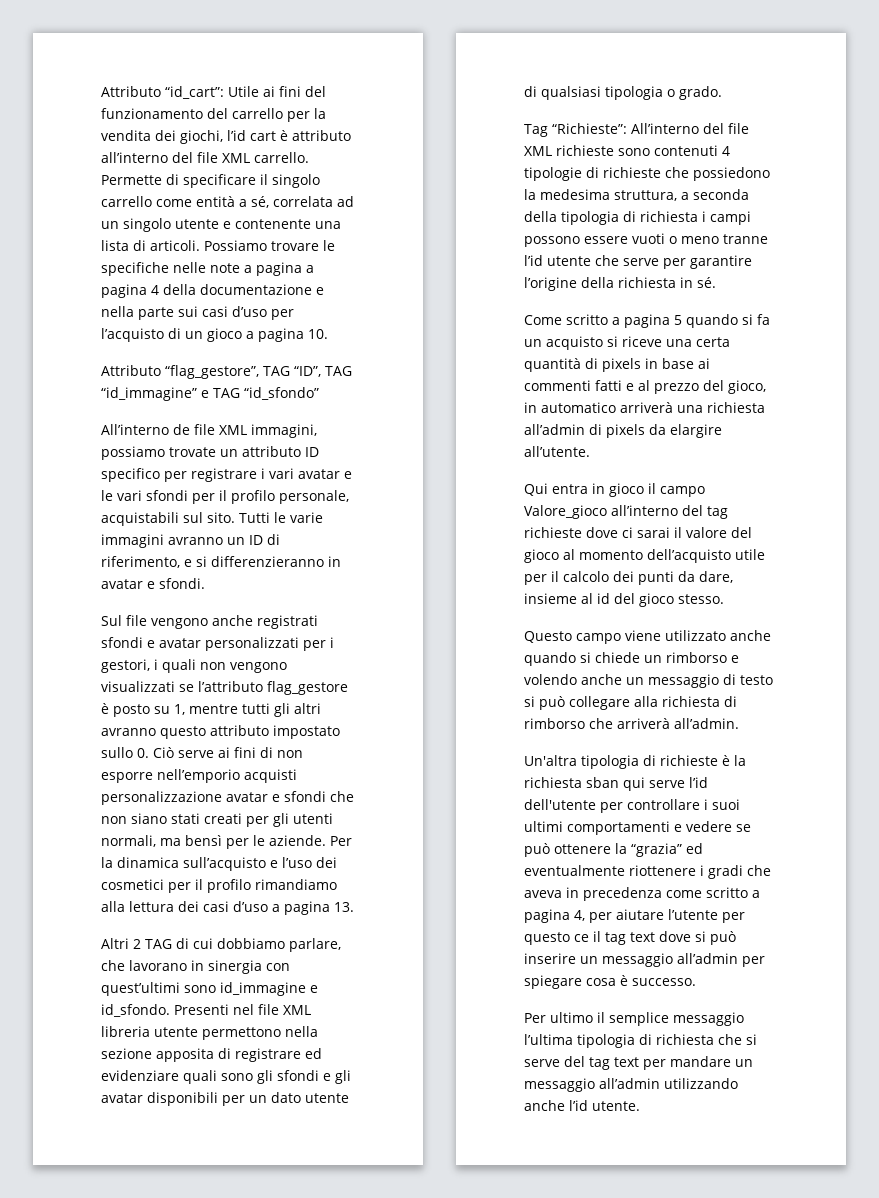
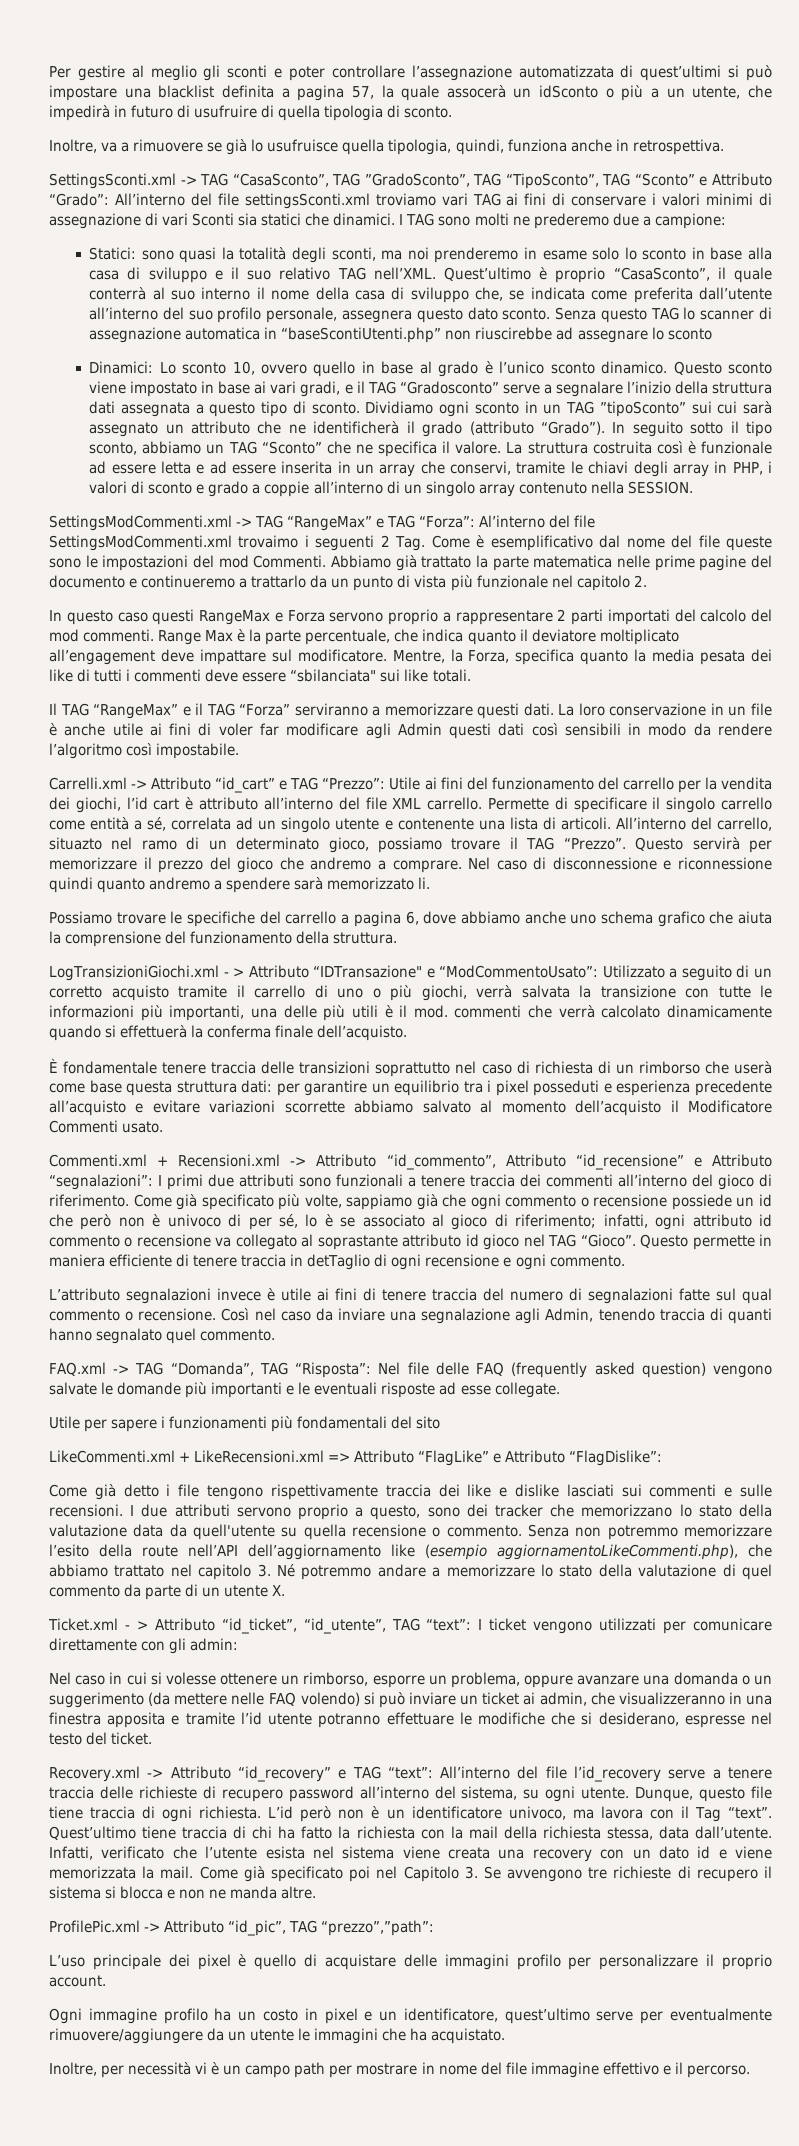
- Attributo “id_cart”: Utile ai fini del funzionamento del carrello per la vendita dei giochi, l’id cart è attributo all’interno del file XML carrello.
+ Per gestire al meglio gli sconti e poter controllare l’assegnazione automatizzata di quest’ultimi si può impostare una blacklist definita a pagina 57, la quale assocerà un idSconto o più a un utente, che impedirà in futuro di usufruire di quella tipologia di sconto.
+ Inoltre, va a rimuovere se già lo usufruisce quella tipologia, quindi, funziona anche in retrospettiva.
+ SettingsSconti.xml -> TAG “CasaSconto”, TAG ”GradoSconto”, TAG “TipoSconto”, TAG “Sconto” e Attributo “Grado”: All’interno del file settingsSconti.xml troviamo vari TAG ai fini di conservare i valori minimi di assegnazione di vari Sconti sia statici che dinamici. I TAG sono molti ne prederemo due a campione:
+ Statici: sono quasi la totalità degli sconti, ma noi prenderemo in esame solo lo sconto in base alla casa di sviluppo e il suo relativo TAG nell’XML. Quest’ultimo è proprio “CasaSconto”, il quale conterrà al suo interno il nome della casa di sviluppo che, se indicata come preferita dall’utente all’interno del suo profilo personale, assegnera questo dato sconto. Senza questo TAG lo scanner di assegnazione automatica in “baseScontiUtenti.php” non riuscirebbe ad assegnare lo sconto
+ Dinamici: Lo sconto 10, ovvero quello in base al grado è l’unico sconto dinamico. Questo sconto viene impostato in base ai vari gradi, e il TAG “Gradosconto” serve a segnalare l’inizio della struttura dati assegnata a questo tipo di sconto. Dividiamo ogni sconto in un TAG ”tipoSconto” sui cui sarà assegnato un attributo che ne identificherà il grado (attributo “Grado”). In seguito sotto il tipo sconto, abbiamo un TAG “Sconto” che ne specifica il valore. La struttura costruita così è funzionale ad essere letta e ad essere inserita in un array che conservi, tramite le chiavi degli array in PHP, i valori di sconto e grado a coppie all’interno di un singolo array contenuto nella SESSION.
+ SettingsModCommenti.xml -> TAG “RangeMax” e TAG “Forza”: Al’interno del file SettingsModCommenti.xml trovaimo i seguenti 2 Tag. Come è esemplificativo dal nome del file queste sono le impostazioni del mod Commenti. Abbiamo già trattato la parte matematica nelle prime pagine del documento e continueremo a trattarlo da un punto di vista più funzionale nel capitolo 2.
+ In questo caso questi RangeMax e Forza servono proprio a rappresentare 2 parti importati del calcolo del mod commenti. Range Max è la parte percentuale, che indica quanto il deviatore moltiplicato all’engagement deve impattare sul modificatore. Mentre, la Forza, specifica quanto la media pesata dei like di tutti i commenti deve essere “sbilanciata" sui like totali.
+ Il TAG “RangeMax” e il TAG “Forza” serviranno a memorizzare questi dati. La loro conservazione in un file è anche utile ai fini di voler far modificare agli Admin questi dati così sensibili in modo da rendere l’algoritmo così impostabile.
+ Carrelli.xml -> Attributo “id_cart” e TAG “Prezzo”: Utile ai fini del funzionamento del carrello per la vendita dei giochi, l’id cart è attributo all’interno del file XML carrello.
- Possiamo trovare le specifiche nelle note a pagina a pagina 4 della documentazione e nella parte sui casi d’uso per l’acquisto di un gioco a pagina 10.
- Attributo “flag_gestore”, TAG “ID”, TAG “id_immagine” e TAG “id_sfondo”
- All’interno de file XML immagini, possiamo trovate un attributo ID specifico per registrare i vari avatar e le vari sfondi per il profilo personale, acquistabili sul sito. Tutti le varie immagini avranno un ID di riferimento, e si differenzieranno in avatar e sfondi.
- Sul file vengono anche registrati sfondi e avatar personalizzati per i gestori, i quali non vengono visualizzati se l’attributo flag_gestore è posto su 1, mentre tutti gli altri avranno questo attributo impostato sullo 0. Ciò serve ai fini di non esporre nell’emporio acquisti personalizzazione avatar e sfondi che non siano stati creati per gli utenti normali, ma bensì per le aziende. Per la dinamica sull’acquisto e l’uso dei cosmetici per il profilo rimandiamo alla lettura dei casi d’uso a pagina 13.
- Altri 2 TAG di cui dobbiamo parlare, che lavorano in sinergia con quest’ultimi sono id_immagine e id_sfondo. Presenti nel file XML libreria utente permettono nella sezione apposita di registrare ed evidenziare quali sono gli sfondi e gli avatar disponibili per un dato utente di qualsiasi tipologia o grado.
- Tag “Richieste”: All’interno del file XML richieste sono contenuti 4 tipologie di richieste che possiedono la medesima struttura, a seconda della tipologia di richiesta i campi possono essere vuoti o meno tranne l’id utente che serve per garantire l’origine della richiesta in sé.
- Come scritto a pagina 5 quando si fa un acquisto si riceve una certa quantità di pixels in base ai commenti fatti e al prezzo del gioco, in automatico arriverà una richiesta all’admin di pixels da elargire all’utente.
- Qui entra in gioco il campo Valore_gioco all’interno del tag richieste dove ci sarai il valore del gioco al momento dell’acquisto utile per il calcolo dei punti da dare, insieme al id del gioco stesso.
- Questo campo viene utilizzato anche quando si chiede un rimborso e volendo anche un messaggio di testo si può collegare alla richiesta di rimborso che arriverà all’admin.
- Un'altra tipologia di richieste è la richiesta sban qui serve l’id dell'utente per controllare i suoi ultimi comportamenti e vedere se può ottenere la “grazia” ed eventualmente riottenere i gradi che aveva in precedenza come scritto a pagina 4, per aiutare l’utente per questo ce il tag text dove si può inserire un messaggio all’admin per spiegare cosa è successo.
- Per ultimo il semplice messaggio l’ultima tipologia di richiesta che si serve del tag text per mandare un messaggio all’admin utilizzando anche l’id utente.
+ All’interno del carrello, situazto nel ramo di un determinato gioco, possiamo trovare il TAG “Prezzo”. Questo servirà per memorizzare il prezzo del gioco che andremo a comprare. Nel caso di disconnessione e riconnessione quindi quanto andremo a spendere sarà memorizzato li.
+ Possiamo trovare le specifiche del carrello a pagina 6, dove abbiamo anche uno schema grafico che aiuta la comprensione del funzionamento della struttura.
+ LogTransizioniGiochi.xml - > Attributo “IDTransazione" e “ModCommentoUsato”: Utilizzato a seguito di un corretto acquisto tramite il carrello di uno o più giochi, verrà salvata la transizione con tutte le informazioni più importanti, una delle più utili è il mod. commenti che verrà calcolato dinamicamente quando si effettuerà la conferma finale dell’acquisto.
+ È fondamentale tenere traccia delle transizioni soprattutto nel caso di richiesta di un rimborso che userà come base questa struttura dati: per garantire un equilibrio tra i pixel posseduti e esperienza precedente all’acquisto e evitare variazioni scorrette abbiamo salvato al momento dell’acquisto il Modificatore Commenti usato.
+ Commenti.xml + Recensioni.xml -> Attributo “id_commento”, Attributo “id_recensione” e Attributo “segnalazioni”: I primi due attributi sono funzionali a tenere traccia dei commenti all’interno del gioco di riferimento. Come già specificato più volte, sappiamo già che ogni commento o recensione possiede un id che però non è univoco di per sé, lo è se associato al gioco di riferimento; infatti, ogni attributo id commento o recensione va collegato al soprastante attributo id gioco nel TAG “Gioco”. Questo permette in maniera efficiente di tenere traccia in detTaglio di ogni recensione e ogni commento.
+ L’attributo segnalazioni invece è utile ai fini di tenere traccia del numero di segnalazioni fatte sul qual commento o recensione. Così nel caso da inviare una segnalazione agli Admin, tenendo traccia di quanti hanno segnalato quel commento.
+ FAQ.xml -> TAG “Domanda”, TAG “Risposta”: Nel file delle FAQ (frequently asked question) vengono salvate le domande più importanti e le eventuali risposte ad esse collegate.
+ Utile per sapere i funzionamenti più fondamentali del sito
+ LikeCommenti.xml + LikeRecensioni.xml => Attributo “FlagLike” e Attributo “FlagDislike”:
+ Come già detto i file tengono rispettivamente traccia dei like e dislike lasciati sui commenti e sulle recensioni. I due attributi servono proprio a questo, sono dei tracker che memorizzano lo stato della valutazione data da quell'utente su quella recensione o commento. Senza non potremmo memorizzare l’esito della route nell’API dell’aggiornamento like (esempio aggiornamentoLikeCommenti.php), che abbiamo trattato nel capitolo 3. Né potremmo andare a memorizzare lo stato della valutazione di quel commento da parte di un utente X.
+ Ticket.xml - > Attributo “id_ticket”, “id_utente”, TAG “text”: I ticket vengono utilizzati per comunicare direttamente con gli admin:
+ Nel caso in cui si volesse ottenere un rimborso, esporre un problema, oppure avanzare una domanda o un suggerimento (da mettere nelle FAQ volendo) si può inviare un ticket ai admin, che visualizzeranno in una finestra apposita e tramite l’id utente potranno effettuare le modifiche che si desiderano, espresse nel testo del ticket.
+ Recovery.xml -> Attributo “id_recovery” e TAG “text”: All’interno del file l’id_recovery serve a tenere traccia delle richieste di recupero password all’interno del sistema, su ogni utente. Dunque, questo file tiene traccia di ogni richiesta. L’id però non è un identificatore univoco, ma lavora con il Tag “text”. Quest’ultimo tiene traccia di chi ha fatto la richiesta con la mail della richiesta stessa, data dall’utente. Infatti, verificato che l’utente esista nel sistema viene creata una recovery con un dato id e viene memorizzata la mail. Come già specificato poi nel Capitolo 3. Se avvengono tre richieste di recupero il sistema si blocca e non ne manda altre.
+ ProfilePic.xml -> Attributo “id_pic”, TAG “prezzo”,”path”:
+ L’uso principale dei pixel è quello di acquistare delle immagini profilo per personalizzare il proprio account.
+ Ogni immagine profilo ha un costo in pixel e un identificatore, quest’ultimo serve per eventualmente rimuovere/aggiungere da un utente le immagini che ha acquistato.
+ Inoltre, per necessità vi è un campo path per mostrare in nome del file immagine effettivo e il percorso.

